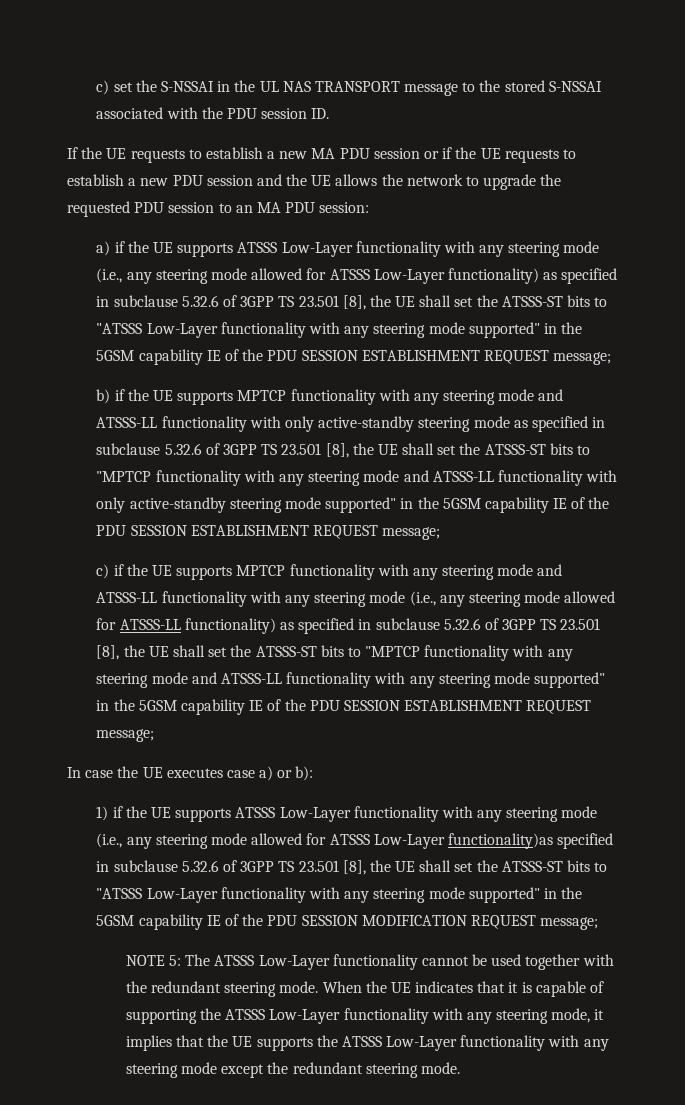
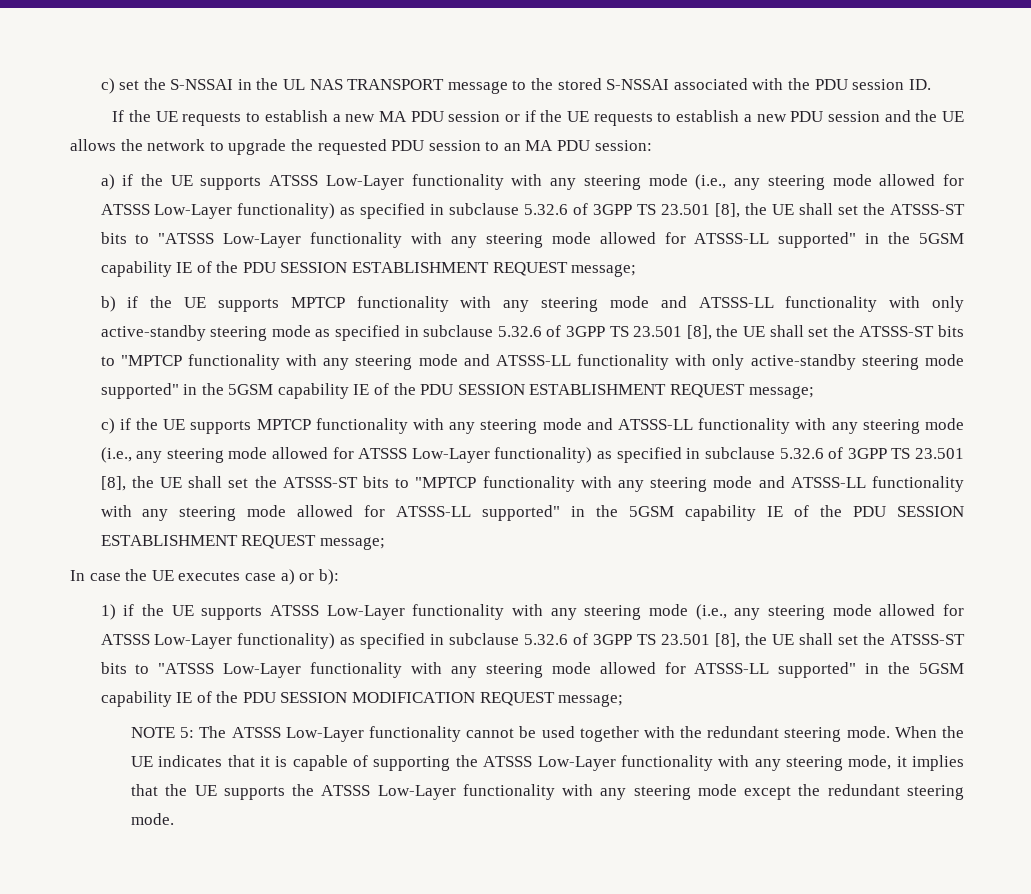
- a) if the UE supports ATSSS Low-Layer functionality with any steering mode (i.e., any steering mode allowed for ATSSS Low-Layer functionality) as specified in subclause 5.32.6 of 3GPP TS 23.501 [8], the UE shall set the ATSSS-ST bits to "ATSSS Low-Layer functionality with any steering mode supported" in the 5GSM capability IE of the PDU SESSION ESTABLISHMENT REQUEST message;
+ a) if the UE supports ATSSS Low-Layer functionality with any steering mode (i.e., any steering mode allowed for ATSSS Low-Layer functionality) as specified in subclause 5.32.6 of 3GPP TS 23.501 [8], the UE shall set the ATSSS-ST bits to "ATSSS Low-Layer functionality with any steering mode allowed for ATSSS-LL supported" in the 5GSM capability IE of the PDU SESSION ESTABLISHMENT REQUEST message;
- c) if the UE supports MPTCP functionality with any steering mode and ATSSS-LL functionality with any steering mode (i.e., any steering mode allowed for ATSSS-LL functionality) as specified in subclause 5.32.6 of 3GPP TS 23.501 [8], the UE shall set the ATSSS-ST bits to "MPTCP functionality with any steering mode and ATSSS-LL functionality with any steering mode supported" in the 5GSM capability IE of the PDU SESSION ESTABLISHMENT REQUEST message;
+ c) if the UE supports MPTCP functionality with any steering mode and ATSSS-LL functionality with any steering mode (i.e., any steering mode allowed for ATSSS Low-Layer functionality) as specified in subclause 5.32.6 of 3GPP TS 23.501 [8], the UE shall set the ATSSS-ST bits to "MPTCP functionality with any steering mode and ATSSS-LL functionality with any steering mode allowed for ATSSS-LL supported" in the 5GSM capability IE of the PDU SESSION ESTABLISHMENT REQUEST message;
- 1) if the UE supports ATSSS Low-Layer functionality with any steering mode (i.e., any steering mode allowed for ATSSS Low-Layer functionality)as specified in subclause 5.32.6 of 3GPP TS 23.501 [8], the UE shall set the ATSSS-ST bits to "ATSSS Low-Layer functionality with any steering mode supported" in the 5GSM capability IE of the PDU SESSION MODIFICATION REQUEST message;
+ 1) if the UE supports ATSSS Low-Layer functionality with any steering mode (i.e., any steering mode allowed for ATSSS Low-Layer functionality) as specified in subclause 5.32.6 of 3GPP TS 23.501 [8], the UE shall set the ATSSS-ST bits to "ATSSS Low-Layer functionality with any steering mode allowed for ATSSS-LL supported" in the 5GSM capability IE of the PDU SESSION MODIFICATION REQUEST message;

